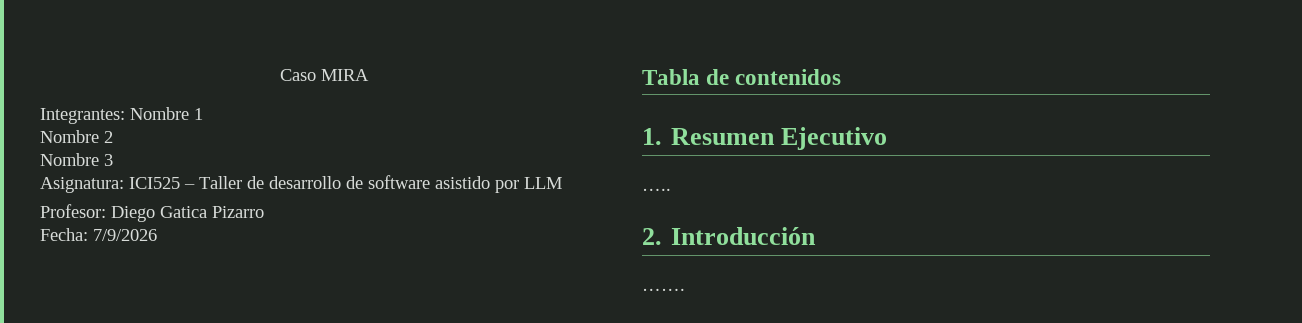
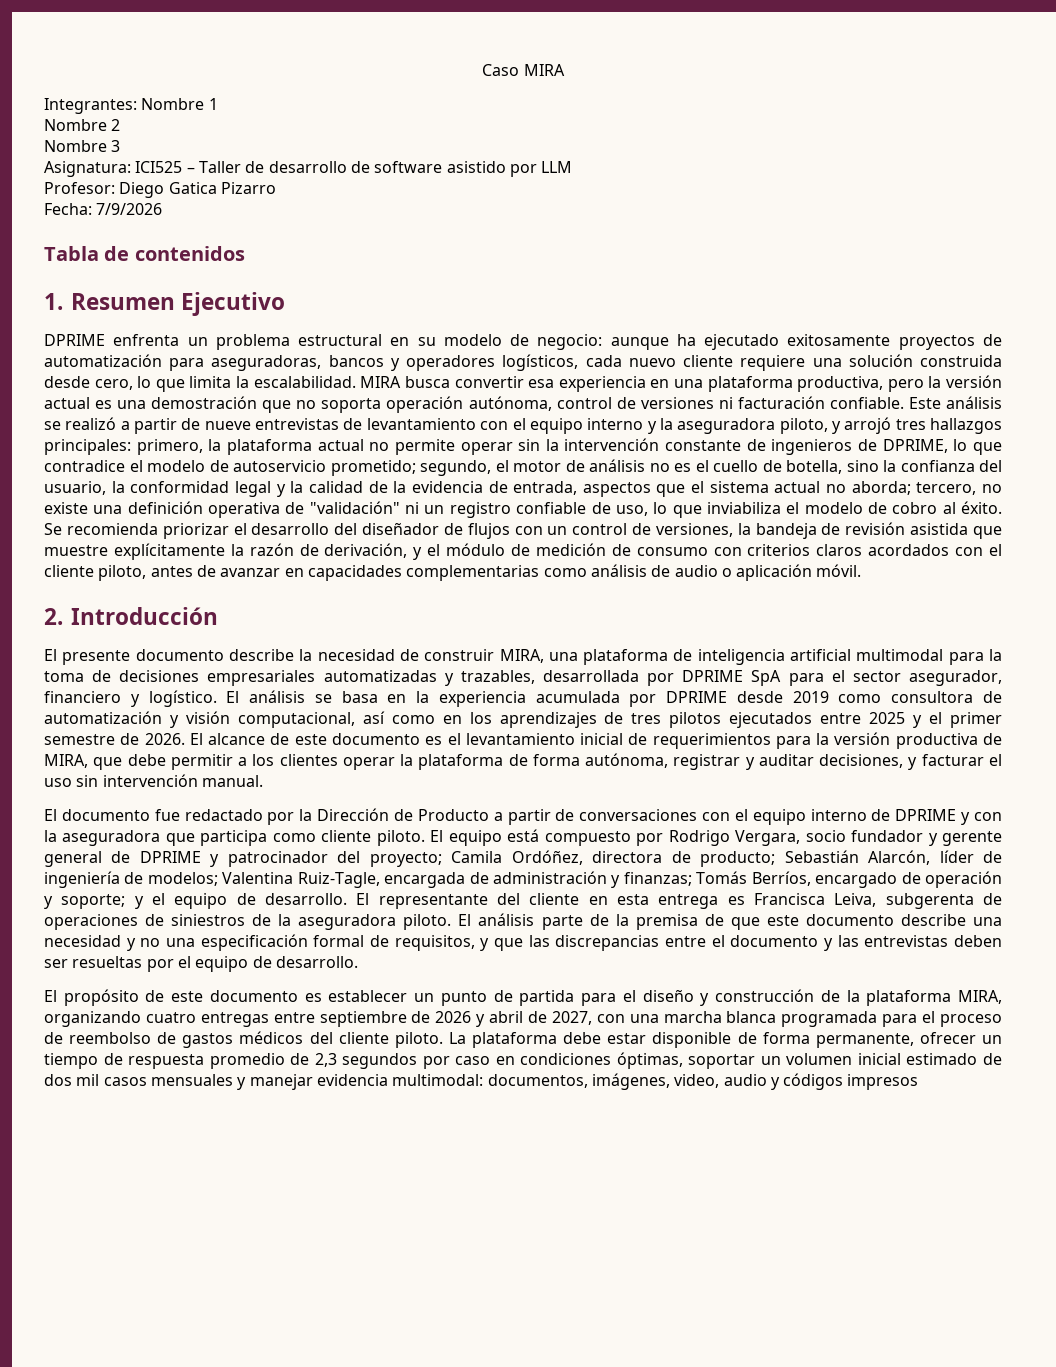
- …..
+ DPRIME enfrenta un problema estructural en su modelo de negocio: aunque ha ejecutado exitosamente proyectos de automatización para aseguradoras, bancos y operadores logísticos, cada nuevo cliente requiere una solución construida desde cero, lo que limita la escalabilidad. MIRA busca convertir esa experiencia en una plataforma productiva, pero la versión actual es una demostración que no soporta operación autónoma, control de versiones ni facturación confiable. Este análisis se realizó a partir de nueve entrevistas de levantamiento con el equipo interno y la aseguradora piloto, y arrojó tres hallazgos principales: primero, la plataforma actual no permite operar sin la intervención constante de ingenieros de DPRIME, lo que contradice el modelo de autoservicio prometido; segundo, el motor de análisis no es el cuello de botella, sino la confianza del usuario, la conformidad legal y la calidad de la evidencia de entrada, aspectos que el sistema actual no aborda; tercero, no existe una definición operativa de "validación" ni un registro confiable de uso, lo que inviabiliza el modelo de cobro al éxito. Se recomienda priorizar el desarrollo del diseñador de flujos con un control de versiones, la bandeja de revisión asistida que muestre explícitamente la razón de derivación, y el módulo de medición de consumo con criterios claros acordados con el cliente piloto, antes de avanzar en capacidades complementarias como análisis de audio o aplicación móvil.
  2. Introducción
- …….
+ El presente documento describe la necesidad de construir MIRA, una plataforma de inteligencia artificial multimodal para la toma de decisiones empresariales automatizadas y trazables, desarrollada por DPRIME SpA para el sector asegurador, financiero y logístico. El análisis se basa en la experiencia acumulada por DPRIME desde 2019 como consultora de automatización y visión computacional, así como en los aprendizajes de tres pilotos ejecutados entre 2025 y el primer semestre de 2026. El alcance de este documento es el levantamiento inicial de requerimientos para la versión productiva de MIRA, que debe permitir a los clientes operar la plataforma de forma autónoma, registrar y auditar decisiones, y facturar el uso sin intervención manual.
+ El documento fue redactado por la Dirección de Producto a partir de conversaciones con el equipo interno de DPRIME y con la aseguradora que participa como cliente piloto. El equipo está compuesto por Rodrigo Vergara, socio fundador y gerente general de DPRIME y patrocinador del proyecto; Camila Ordóñez, directora de producto; Sebastián Alarcón, líder de ingeniería de modelos; Valentina Ruiz-Tagle, encargada de administración y finanzas; Tomás Berríos, encargado de operación y soporte; y el equipo de desarrollo. El representante del cliente en esta entrega es Francisca Leiva, subgerenta de operaciones de siniestros de la aseguradora piloto. El análisis parte de la premisa de que este documento describe una necesidad y no una especificación formal de requisitos, y que las discrepancias entre el documento y las entrevistas deben ser resueltas por el equipo de desarrollo.
+ El propósito de este documento es establecer un punto de partida para el diseño y construcción de la plataforma MIRA, organizando cuatro entregas entre septiembre de 2026 y abril de 2027, con una marcha blanca programada para el proceso de reembolso de gastos médicos del cliente piloto. La plataforma debe estar disponible de forma permanente, ofrecer un tiempo de respuesta promedio de 2,3 segundos por caso en condiciones óptimas, soportar un volumen inicial estimado de dos mil casos mensuales y manejar evidencia multimodal: documentos, imágenes, video, audio y códigos impresos

